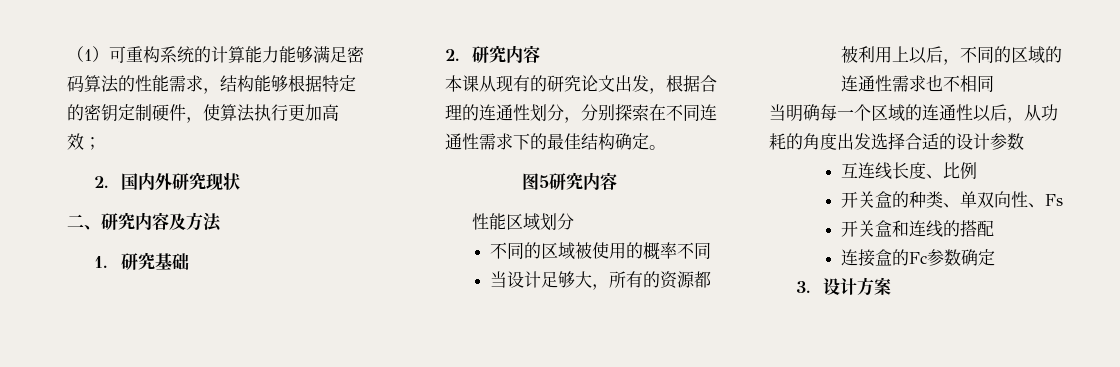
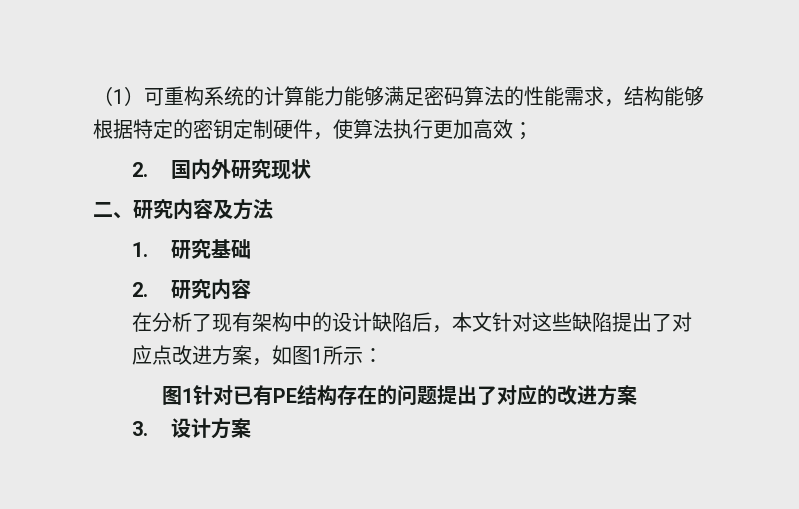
- 本课从现有的研究论文出发，根据合理的连通性划分，分别探索在不同连通性需求下的最佳结构确定。
- 图5研究内容
- 性能区域划分
- 不同的区域被使用的概率不同
- 当设计足够大，所有的资源都被利用上以后，不同的区域的连通性需求也不相同
- 当明确每一个区域的连通性以后，从功耗的角度出发选择合适的设计参数
- 互连线长度、比例
- 开关盒的种类、单双向性、Fs
- 开关盒和连线的搭配
- 连接盒的Fc参数确定
+ 在分析了现有架构中的设计缺陷后，本文针对这些缺陷提出了对应点改进方案，如图1所示：
+ 图1针对已有PE结构存在的问题提出了对应的改进方案

